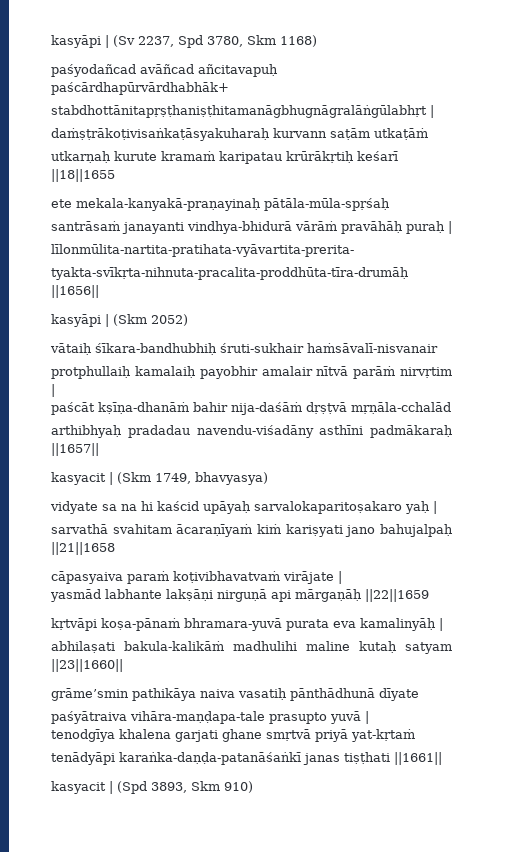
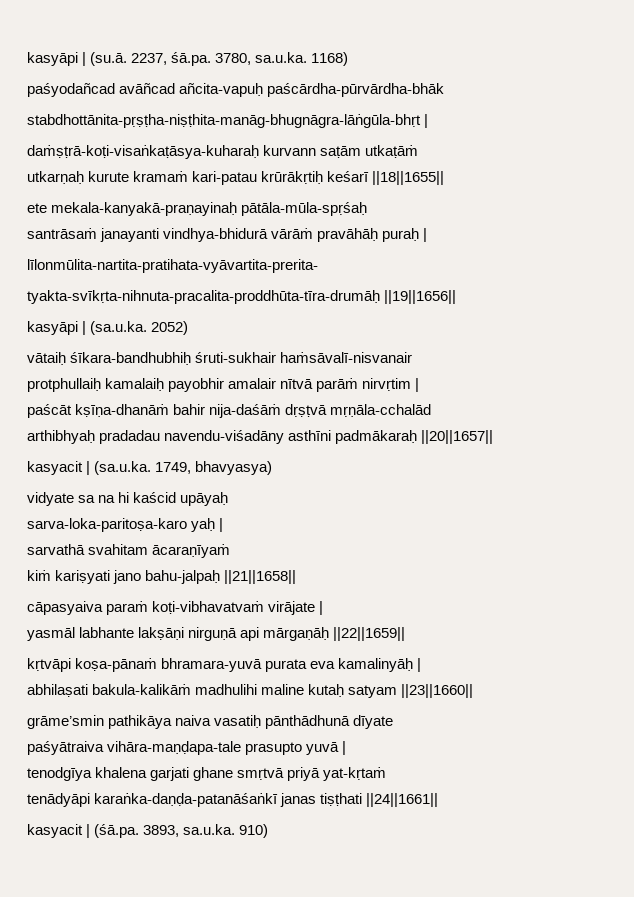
- kasyāpi | (Sv 2237, Spd 3780, Skm 1168)
+ kasyāpi | (su.ā. 2237, śā.pa. 3780, sa.u.ka. 1168)
- paśyodañcad avāñcad añcitavapuḥ paścārdhapūrvārdhabhāk+
- stabdhottānitapṛṣṭhaniṣṭhitamanāgbhugnāgralāṅgūlabhṛt |
- daṁṣṭrākoṭivisaṅkaṭāsyakuharaḥ kurvann saṭām utkaṭāṁ
+ paśyodañcad avāñcad añcita-vapuḥ paścārdha-pūrvārdha-bhāk
+ stabdhottānita-pṛṣṭha-niṣṭhita-manāg-bhugnāgra-lāṅgūla-bhṛt |
+ daṁṣṭrā-koṭi-visaṅkaṭāsya-kuharaḥ kurvann saṭām utkaṭāṁ
- utkarṇaḥ kurute kramaṁ karipatau krūrākṛtiḥ keśarī ||18||1655
+ utkarṇaḥ kurute kramaṁ kari-patau krūrākṛtiḥ keśarī ||18||1655||
- tyakta-svīkṛta-nihnuta-pracalita-proddhūta-tīra-drumāḥ ||1656||
- kasyāpi | (Skm 2052)
+ tyakta-svīkṛta-nihnuta-pracalita-proddhūta-tīra-drumāḥ ||19||1656||
+ kasyāpi | (sa.u.ka. 2052)
- arthibhyaḥ pradadau navendu-viśadāny asthīni padmākaraḥ ||1657||
- kasyacit | (Skm 1749, bhavyasya)
+ arthibhyaḥ pradadau navendu-viśadāny asthīni padmākaraḥ ||20||1657||
+ kasyacit | (sa.u.ka. 1749, bhavyasya)
- vidyate sa na hi kaścid upāyaḥ sarvalokaparitoṣakaro yaḥ |
+ vidyate sa na hi kaścid upāyaḥ
+ sarva-loka-paritoṣa-karo yaḥ |
- sarvathā svahitam ācaraṇīyaṁ kiṁ kariṣyati jano bahujalpaḥ ||21||1658
+ sarvathā svahitam ācaraṇīyaṁ
+ kiṁ kariṣyati jano bahu-jalpaḥ ||21||1658||
- cāpasyaiva paraṁ koṭivibhavatvaṁ virājate |
+ cāpasyaiva paraṁ koṭi-vibhavatvaṁ virājate |
- yasmād labhante lakṣāṇi nirguṇā api mārgaṇāḥ ||22||1659
+ yasmāl labhante lakṣāṇi nirguṇā api mārgaṇāḥ ||22||1659||
- tenādyāpi karaṅka-daṇḍa-patanāśaṅkī janas tiṣṭhati ||1661||
- kasyacit | (Spd 3893, Skm 910)
+ tenādyāpi karaṅka-daṇḍa-patanāśaṅkī janas tiṣṭhati ||24||1661||
+ kasyacit | (śā.pa. 3893, sa.u.ka. 910)

